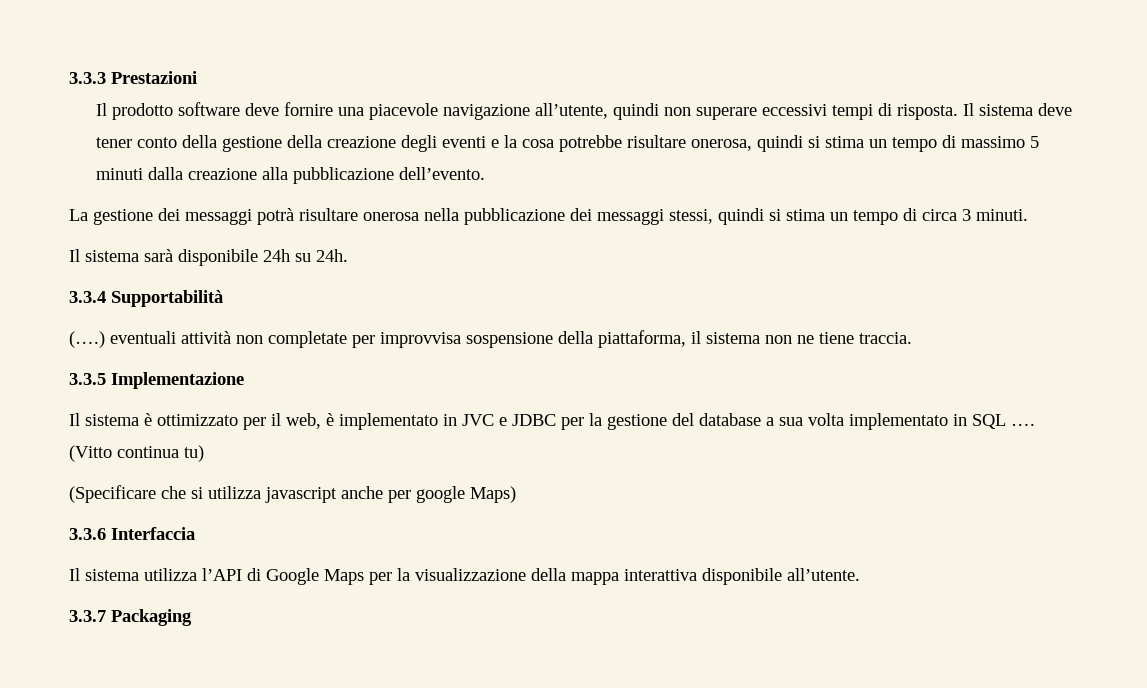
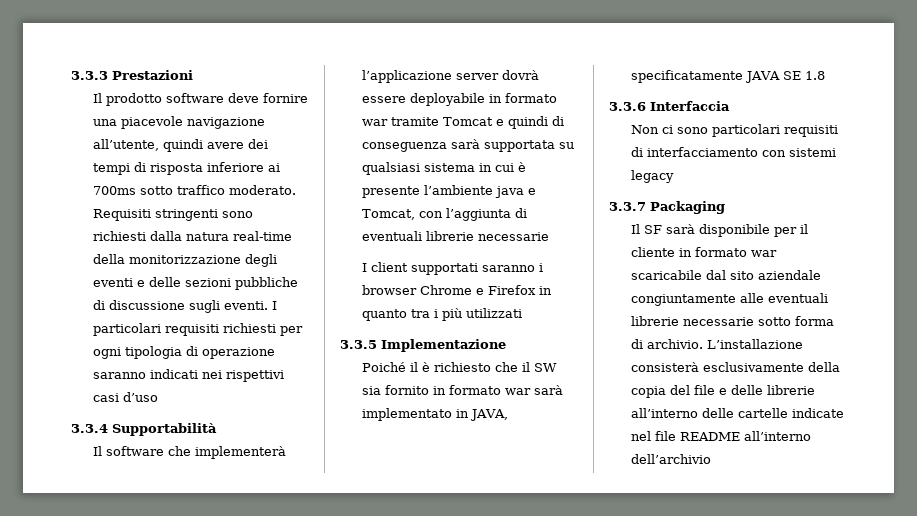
- Il prodotto software deve fornire una piacevole navigazione all’utente, quindi non superare eccessivi tempi di risposta. Il sistema deve tener conto della gestione della creazione degli eventi e la cosa potrebbe risultare onerosa, quindi si stima un tempo di massimo 5 minuti dalla creazione alla pubblicazione dell’evento.
- La gestione dei messaggi potrà risultare onerosa nella pubblicazione dei messaggi stessi, quindi si stima un tempo di circa 3 minuti.
- Il sistema sarà disponibile 24h su 24h.
+ Il prodotto software deve fornire una piacevole navigazione all’utente, quindi avere dei tempi di risposta inferiore ai 700ms sotto traffico moderato. Requisiti stringenti sono richiesti dalla natura real-time della monitorizzazione degli eventi e delle sezioni pubbliche di discussione sugli eventi. I particolari requisiti richiesti per ogni tipologia di operazione saranno indicati nei rispettivi casi d’uso
  3.3.4 Supportabilità
- (….) eventuali attività non completate per improvvisa sospensione della piattaforma, il sistema non ne tiene traccia.
+ Il software che implementerà l’applicazione server dovrà essere deployabile in formato war tramite Tomcat e quindi di conseguenza sarà supportata su qualsiasi sistema in cui è presente l’ambiente java e Tomcat, con l’aggiunta di eventuali librerie necessarie
+ I client supportati saranno i browser Chrome e Firefox in quanto tra i più utilizzati
  3.3.5 Implementazione
- Il sistema è ottimizzato per il web, è implementato in JVC e JDBC per la gestione del database a sua volta implementato in SQL …. (Vitto continua tu)
- (Specificare che si utilizza javascript anche per google Maps)
+ Poiché il è richiesto che il SW sia fornito in formato war sarà implementato in JAVA, specificatamente JAVA SE 1.8
  3.3.6 Interfaccia
- Il sistema utilizza l’API di Google Maps per la visualizzazione della mappa interattiva disponibile all’utente.
+ Non ci sono particolari requisiti di interfacciamento con sistemi legacy
  3.3.7 Packaging
+ Il SF sarà disponibile per il cliente in formato war scaricabile dal sito aziendale congiuntamente alle eventuali librerie necessarie sotto forma di archivio. L’installazione consisterà esclusivamente della copia del file e delle librerie all’interno delle cartelle indicate nel file README all’interno dell’archivio

